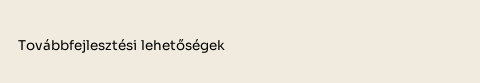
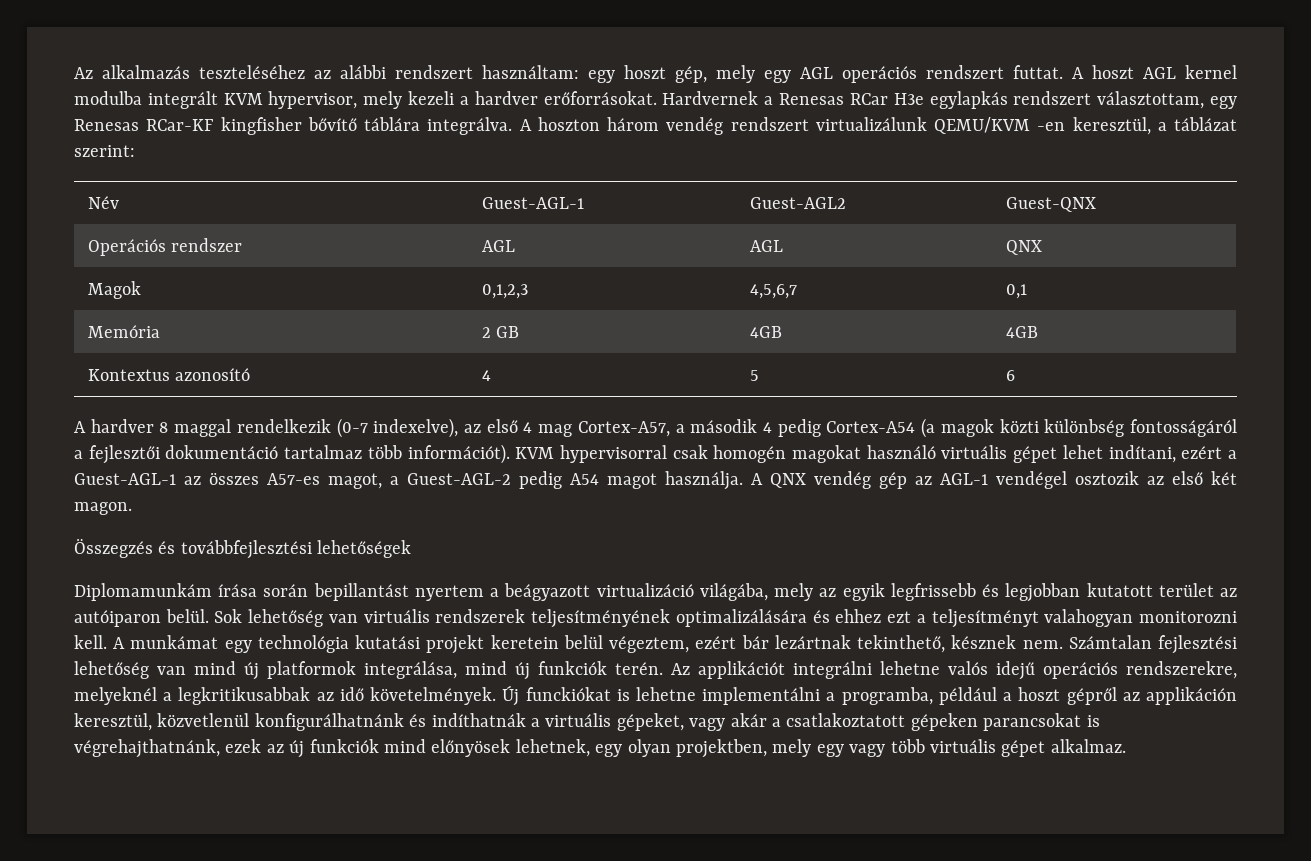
- Továbbfejlesztési lehetőségek
+ Az alkalmazás teszteléséhez az alábbi rendszert használtam: egy hoszt gép, mely egy AGL operációs rendszert futtat. A hoszt AGL kernel modulba integrált KVM hypervisor, mely kezeli a hardver erőforrásokat. Hardvernek a Renesas RCar H3e egylapkás rendszert választottam, egy Renesas RCar-KF kingfisher bővítő táblára integrálva. A hoszton három vendég rendszert virtualizálunk QEMU/KVM -en keresztül, a táblázat szerint:
+ Név | Guest-AGL-1 | Guest-AGL2 | Guest-QNX
+ Operációs rendszer | AGL | AGL | QNX
+ Magok | 0,1,2,3 | 4,5,6,7 | 0,1
+ Memória | 2 GB | 4GB | 4GB
+ Kontextus azonosító | 4 | 5 | 6
+ A hardver 8 maggal rendelkezik (0-7 indexelve), az első 4 mag Cortex-A57, a második 4 pedig Cortex-A54 (a magok közti különbség fontosságáról a fejlesztői dokumentáció tartalmaz több információt). KVM hypervisorral csak homogén magokat használó virtuális gépet lehet indítani, ezért a Guest-AGL-1 az összes A57-es magot, a Guest-AGL-2 pedig A54 magot használja. A QNX vendég gép az AGL-1 vendégel osztozik az első két magon.
+ Összegzés és továbbfejlesztési lehetőségek
+ Diplomamunkám írása során bepillantást nyertem a beágyazott virtualizáció világába, mely az egyik legfrissebb és legjobban kutatott terület az autóiparon belül. Sok lehetőség van virtuális rendszerek teljesítményének optimalizálására és ehhez ezt a teljesítményt valahogyan monitorozni kell. A munkámat egy technológia kutatási projekt keretein belül végeztem, ezért bár lezártnak tekinthető, késznek nem. Számtalan fejlesztési lehetőség van mind új platformok integrálása, mind új funkciók terén. Az applikációt integrálni lehetne valós idejű operációs rendszerekre, melyeknél a legkritikusabbak az idő követelmények. Új funckiókat is lehetne implementálni a programba, például a hoszt gépről az applikáción keresztül, közvetlenül konfigurálhatnánk és indíthatnák a virtuális gépeket, vagy akár a csatlakoztatott gépeken parancsokat is végrehajthatnánk, ezek az új funkciók mind előnyösek lehetnek, egy olyan projektben, mely egy vagy több virtuális gépet alkalmaz.

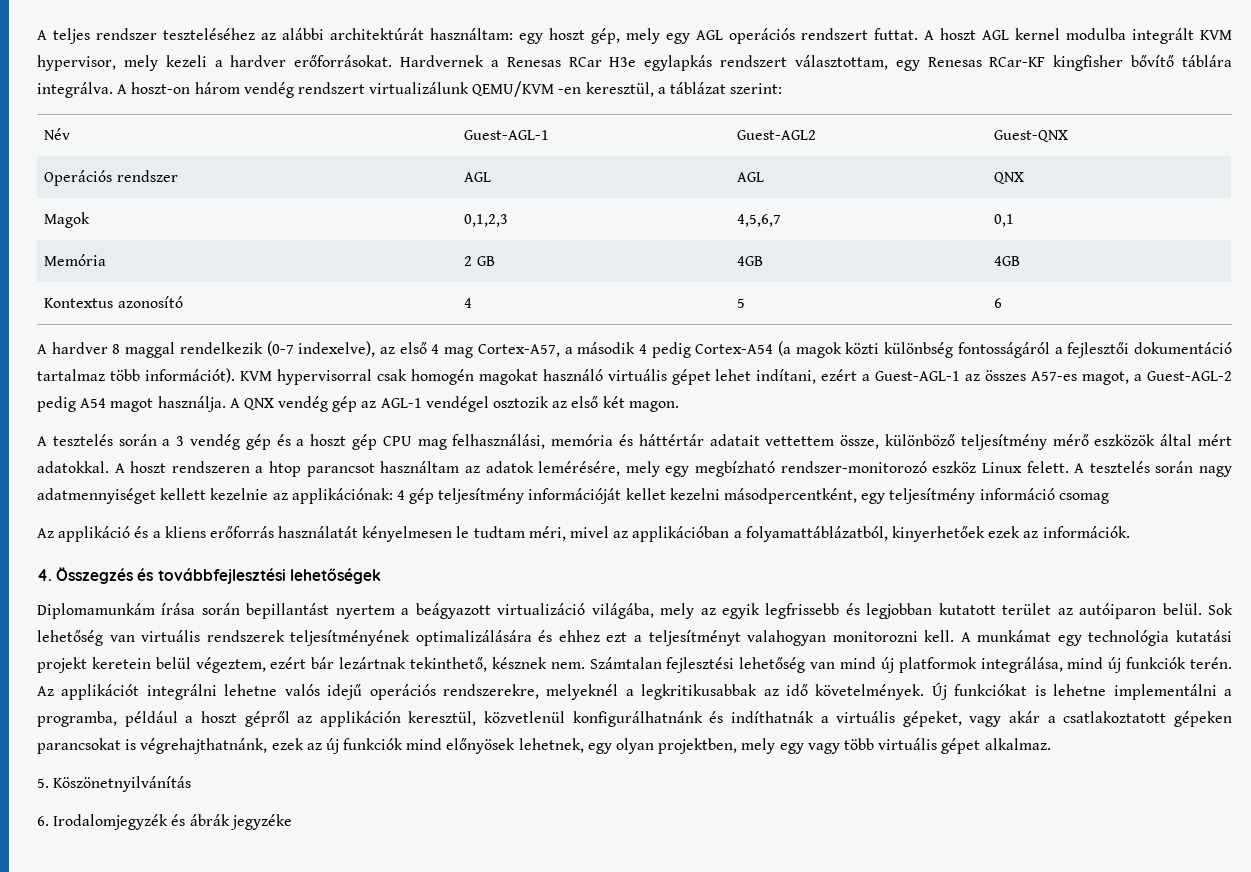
- Az alkalmazás teszteléséhez az alábbi rendszert használtam: egy hoszt gép, mely egy AGL operációs rendszert futtat.
+ A teljes rendszer teszteléséhez az alábbi architektúrát használtam: egy hoszt gép, mely egy AGL operációs rendszert futtat.
- A hoszton három vendég rendszert virtualizálunk QEMU/KVM -en keresztül, a táblázat szerint:
+ A hoszt-on három vendég rendszert virtualizálunk QEMU/KVM -en keresztül, a táblázat szerint:
- Összegzés és továbbfejlesztési lehetőségek
+ A tesztelés során a 3 vendég gép és a hoszt gép CPU mag felhasználási, memória és háttértár adatait vettettem össze, különböző teljesítmény mérő eszközök által mért adatokkal. A hoszt rendszeren a htop parancsot használtam az adatok lemérésére, mely egy megbízható rendszer-monitorozó eszköz Linux felett. A tesztelés során nagy adatmennyiséget kellett kezelnie az applikációnak: 4 gép teljesítmény információját kellet kezelni másodpercentként, egy teljesítmény információ csomag
+ Az applikáció és a kliens erőforrás használatát kényelmesen le tudtam méri, mivel az applikációban a folyamattáblázatból, kinyerhetőek ezek az információk.
+ 4. Összegzés és továbbfejlesztési lehetőségek
- Új funckiókat is lehetne implementálni a programba, például a hoszt gépről az applikáción keresztül, közvetlenül konfigurálhatnánk és indíthatnák a virtuális gépeket, vagy akár a csatlakoztatott gépeken parancsokat is végrehajthatnánk, ezek az új funkciók mind előnyösek lehetnek, egy olyan projektben, mely egy vagy több virtuális gépet alkalmaz.
+ Új funkciókat is lehetne implementálni a programba, például a hoszt gépről az applikáción keresztül, közvetlenül konfigurálhatnánk és indíthatnák a virtuális gépeket, vagy akár a csatlakoztatott gépeken parancsokat is végrehajthatnánk, ezek az új funkciók mind előnyösek lehetnek, egy olyan projektben, mely egy vagy több virtuális gépet alkalmaz.
+ 5. Köszönetnyilvánítás
+ 6. Irodalomjegyzék és ábrák jegyzéke

